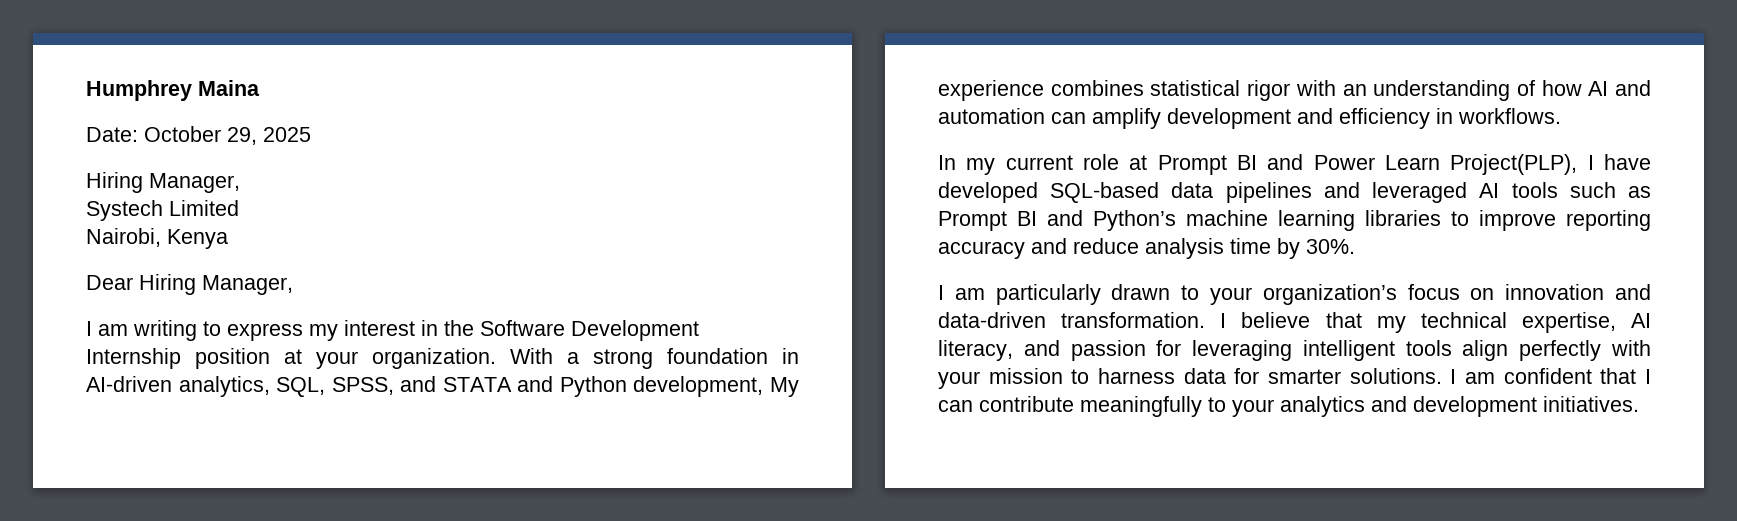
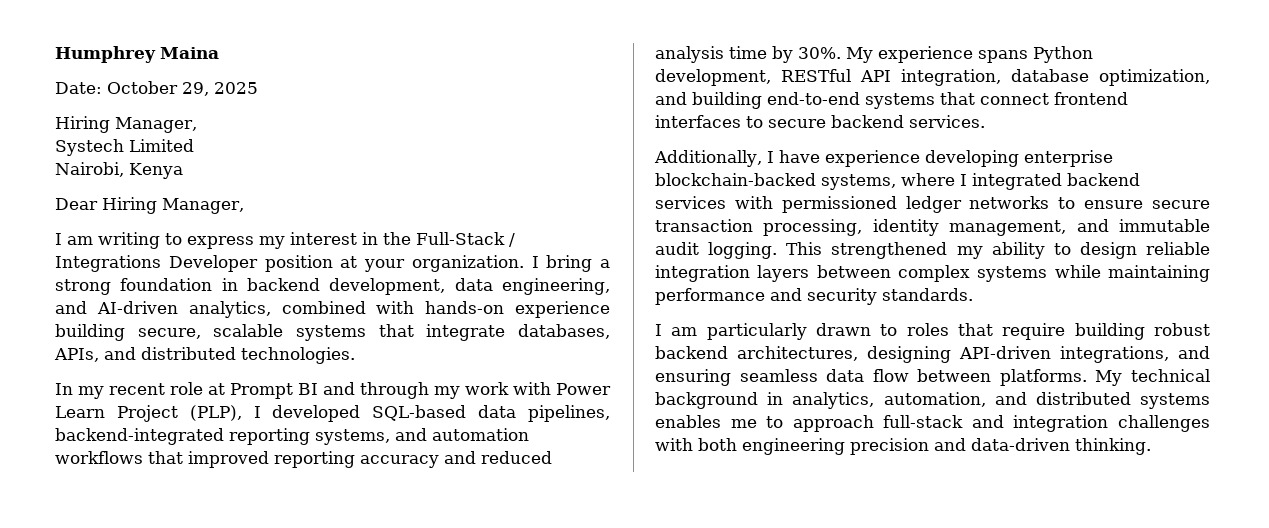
- I am writing to express my interest in the Software Development Internship position at your organization.
+ I am writing to express my interest in the Full-Stack / Integrations Developer position at your organization.
- With a strong foundation in AI-driven analytics, SQL, SPSS, and STATA and Python development, My experience combines statistical rigor with an understanding of how AI and automation can amplify development and efficiency in workflows.
+ I bring a strong foundation in backend development, data engineering, and AI-driven analytics, combined with hands-on experience building secure, scalable systems that integrate databases, APIs, and distributed technologies.
- In my current role at Prompt BI and Power Learn Project(PLP), I have developed SQL-based data pipelines and leveraged AI tools such as Prompt BI and Python’s machine learning libraries to improve reporting accuracy and reduce analysis time by 30%.
+ In my recent role at Prompt BI and through my work with Power Learn Project (PLP), I developed SQL-based data pipelines, backend-integrated reporting systems, and automation workflows that improved reporting accuracy and reduced analysis time by 30%. My experience spans Python development, RESTful API integration, database optimization, and building end-to-end systems that connect frontend interfaces to secure backend services.
+ Additionally, I have experience developing enterprise blockchain-backed systems, where I integrated backend services with permissioned ledger networks to ensure secure transaction processing, identity management, and immutable audit logging. This strengthened my ability to design reliable integration layers between complex systems while maintaining performance and security standards.
- I am particularly drawn to your organization’s focus on innovation and data-driven transformation. I believe that my technical expertise, AI literacy, and passion for leveraging intelligent tools align perfectly with your mission to harness data for smarter solutions. I am confident that I can contribute meaningfully to your analytics and development initiatives.
+ I am particularly drawn to roles that require building robust backend architectures, designing API-driven integrations, and ensuring seamless data flow between platforms. My technical background in analytics, automation, and distributed systems enables me to approach full-stack and integration challenges with both engineering precision and data-driven thinking.

